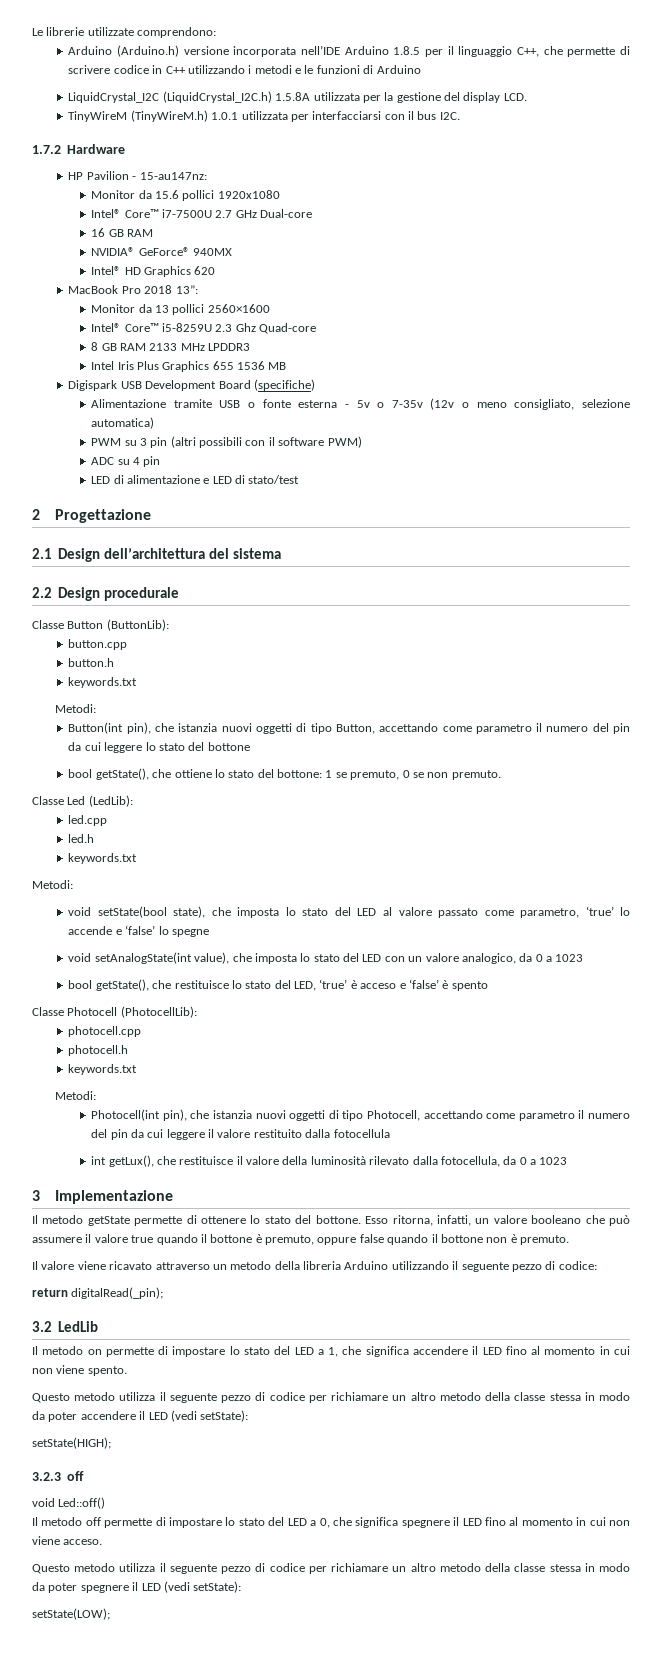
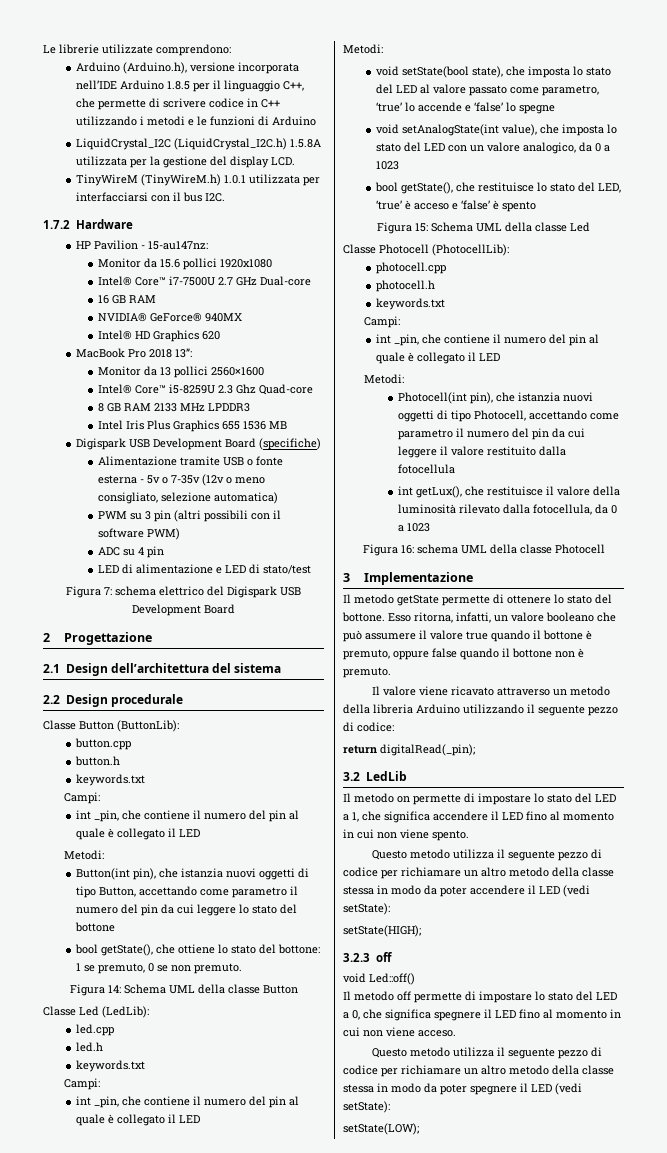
- Arduino (Arduino.h) versione incorporata nell’IDE Arduino 1.8.5 per il linguaggio C++, che permette di scrivere codice in C++ utilizzando i metodi e le funzioni di Arduino
+ Arduino (Arduino.h), versione incorporata nell’IDE Arduino 1.8.5 per il linguaggio C++, che permette di scrivere codice in C++ utilizzando i metodi e le funzioni di Arduino
+ Figura 7: schema elettrico del Digispark USB Development Board
  button.h
  keywords.txt
+ Campi:
+ int _pin, che contiene il numero del pin al quale è collegato il LED
+ Figura 14: Schema UML della classe Button
  led.h
  keywords.txt
+ Campi:
+ int _pin, che contiene il numero del pin al quale è collegato il LED
+ Figura 15: Schema UML della classe Led
  photocell.h
  keywords.txt
+ Campi:
+ int _pin, che contiene il numero del pin al quale è collegato il LED
+ Figura 16: schema UML della classe Photocell

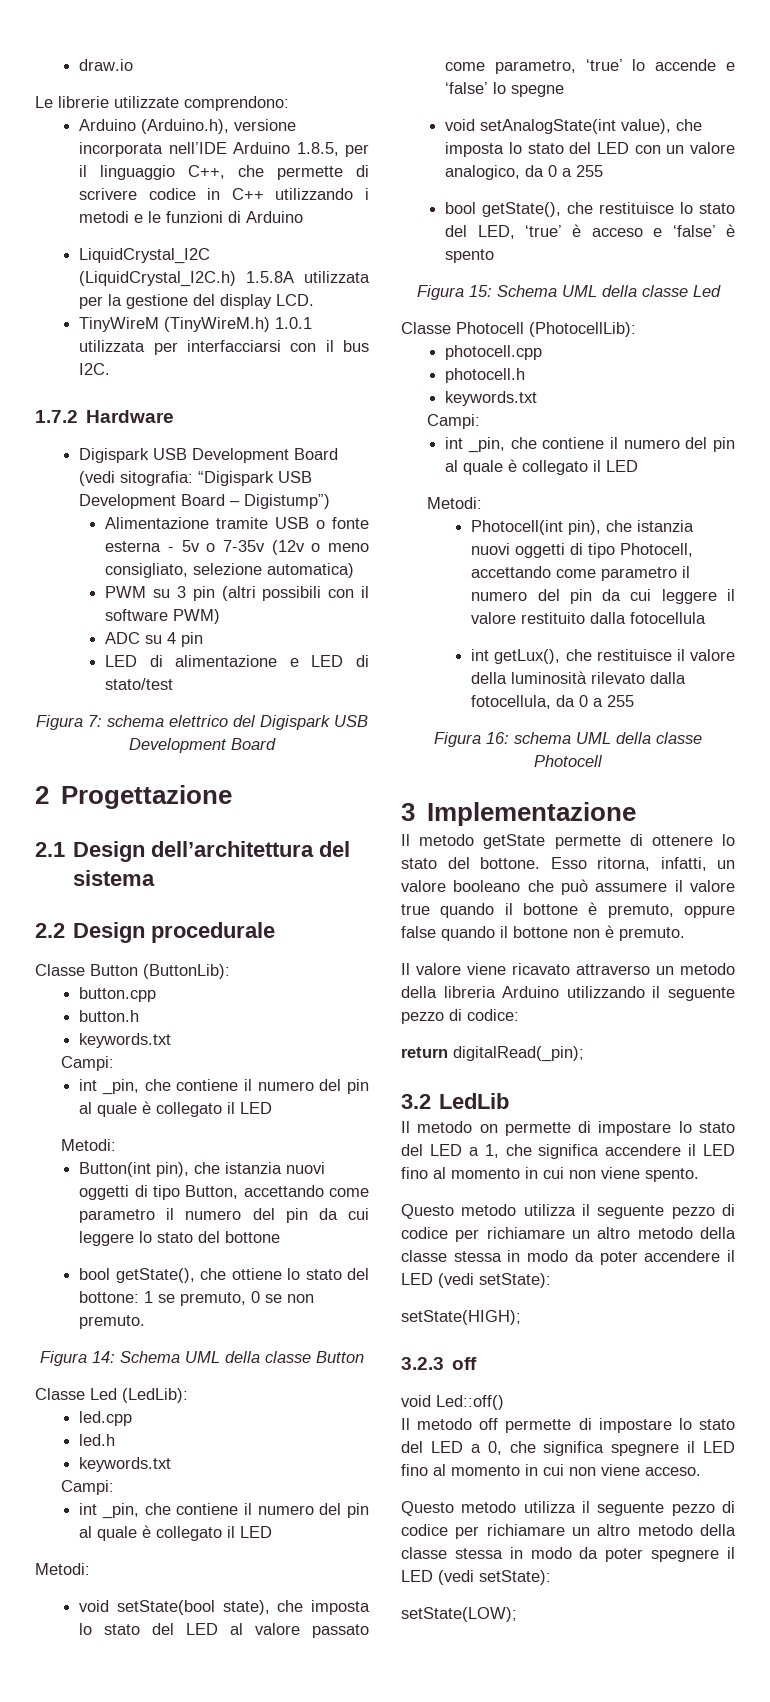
+ draw.io
- Arduino (Arduino.h), versione incorporata nell’IDE Arduino 1.8.5 per il linguaggio C++, che permette di scrivere codice in C++ utilizzando i metodi e le funzioni di Arduino
+ Arduino (Arduino.h), versione incorporata nell’IDE Arduino 1.8.5, per il linguaggio C++, che permette di scrivere codice in C++ utilizzando i metodi e le funzioni di Arduino
- HP Pavilion - 15-au147nz:
- Monitor da 15.6 pollici 1920x1080
- Intel® Core™ i7-7500U 2.7 GHz Dual-core
- 16 GB RAM
- NVIDIA® GeForce® 940MX
- Intel® HD Graphics 620
- MacBook Pro 2018 13”:
- Monitor da 13 pollici 2560×1600
- Intel® Core™ i5-8259U 2.3 Ghz Quad-core
- 8 GB RAM 2133 MHz LPDDR3
- Intel Iris Plus Graphics 655 1536 MB
- Digispark USB Development Board (specifiche)
+ Digispark USB Development Board (vedi sitografia: “Digispark USB Development Board – Digistump”)
- void setAnalogState(int value), che imposta lo stato del LED con un valore analogico, da 0 a 1023
+ void setAnalogState(int value), che imposta lo stato del LED con un valore analogico, da 0 a 255
- int getLux(), che restituisce il valore della luminosità rilevato dalla fotocellula, da 0 a 1023
+ int getLux(), che restituisce il valore della luminosità rilevato dalla fotocellula, da 0 a 255

